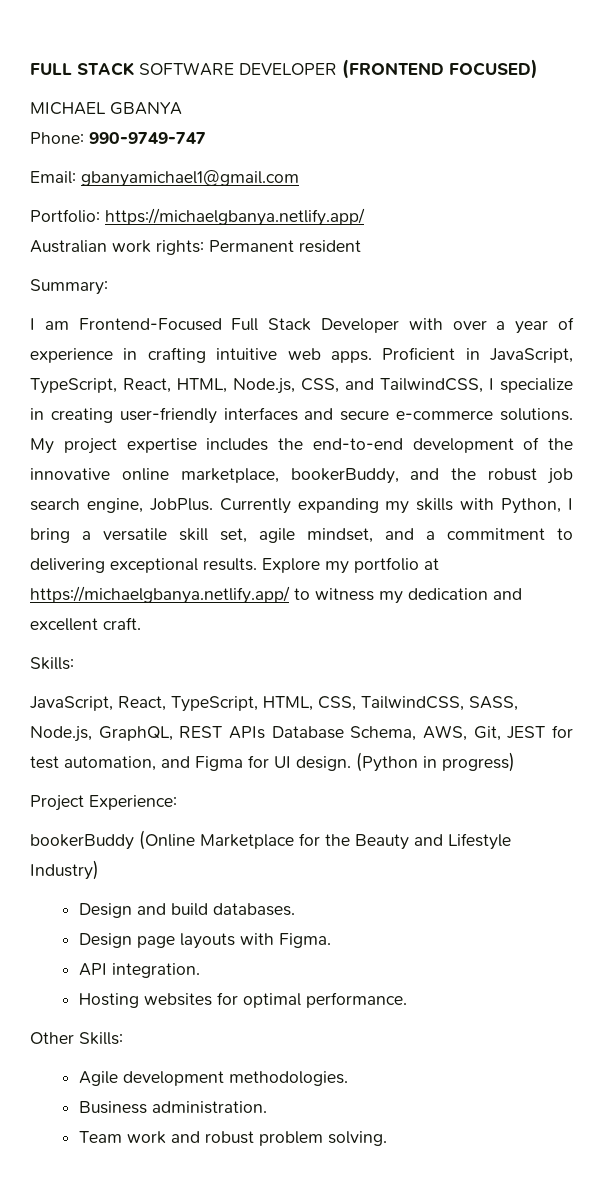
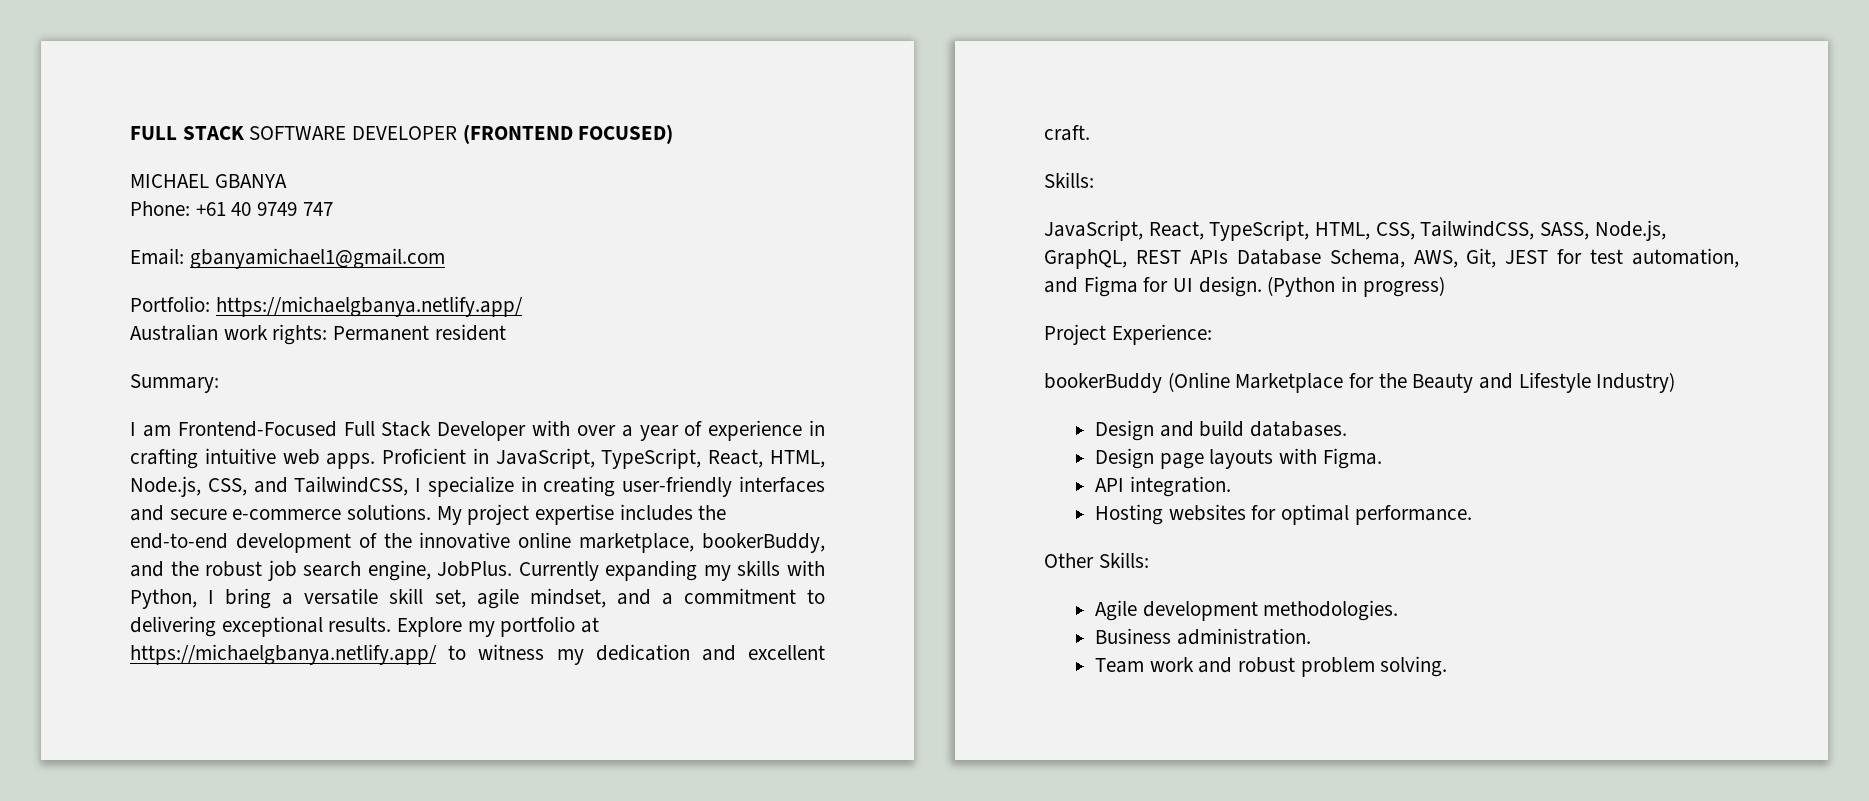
- Phone: 990-9749-747
+ Phone: +61 40 9749 747

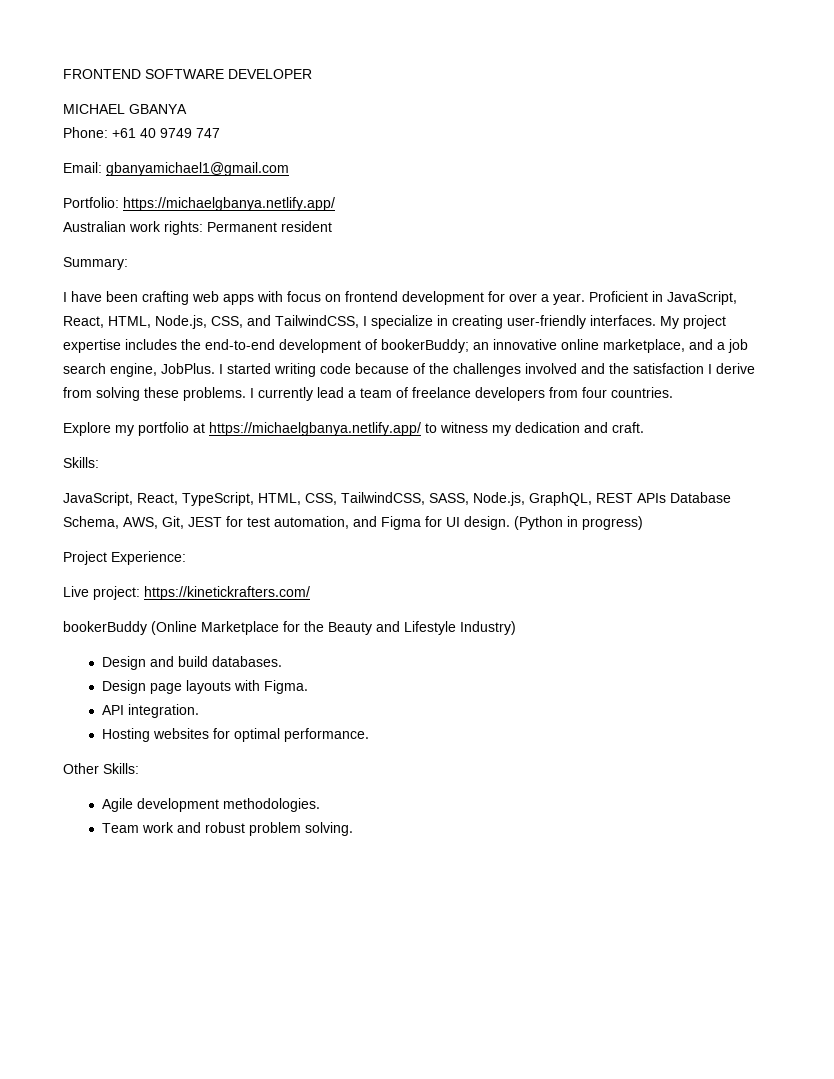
- FULL STACK SOFTWARE DEVELOPER (FRONTEND FOCUSED)
+ FRONTEND SOFTWARE DEVELOPER
- I am Frontend-Focused Full Stack Developer with over a year of experience in crafting intuitive web apps.
+ I have been crafting web apps with focus on frontend development for over a year.
- Proficient in JavaScript, TypeScript, React, HTML, Node.js, CSS, and TailwindCSS, I specialize in creating user-friendly interfaces and secure e-commerce solutions.
+ Proficient in JavaScript, React, HTML, Node.js, CSS, and TailwindCSS, I specialize in creating user-friendly interfaces.
- My project expertise includes the end-to-end development of the innovative online marketplace, bookerBuddy, and the robust job search engine, JobPlus. Currently expanding my skills with Python, I bring a versatile skill set, agile mindset, and a commitment to delivering exceptional results. Explore my portfolio at https://michaelgbanya.netlify.app/ to witness my dedication and excellent craft.
+ My project expertise includes the end-to-end development of bookerBuddy; an innovative online marketplace, and a job search engine, JobPlus. I started writing code because of the challenges involved and the satisfaction I derive from solving these problems. I currently lead a team of freelance developers from four countries.
+ Explore my portfolio at https://michaelgbanya.netlify.app/ to witness my dedication and craft.
+ Live project: https://kinetickrafters.com/
- Business administration.

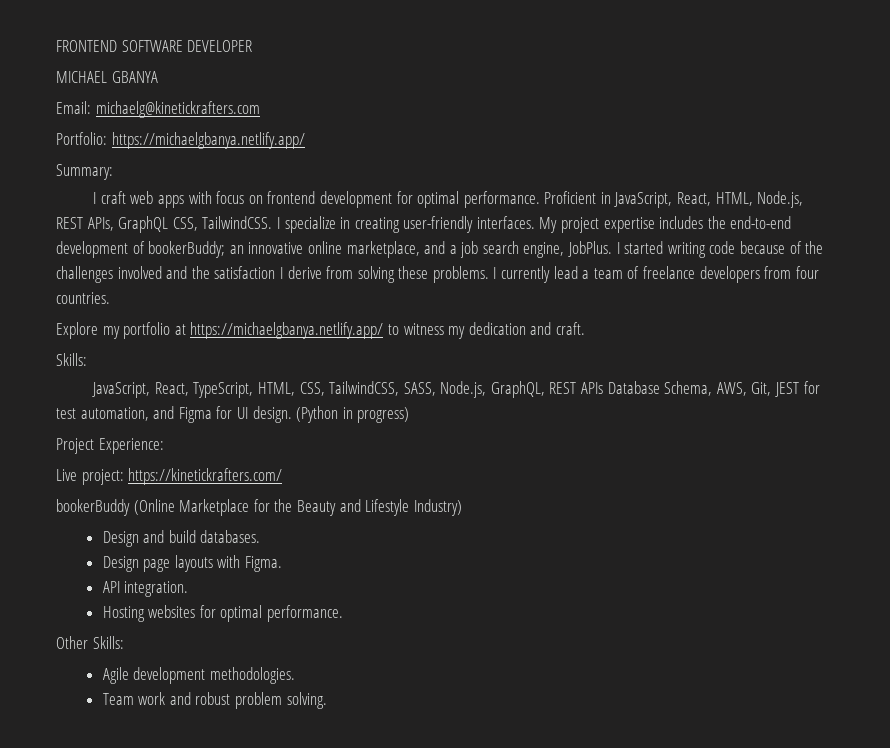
- Phone: +61 40 9749 747
- Email: gbanyamichael1@gmail.com
+ Email: michaelg@kinetickrafters.com
- Australian work rights: Permanent resident
- I have been crafting web apps with focus on frontend development for over a year.
+ I craft web apps with focus on frontend development for optimal performance.
- Proficient in JavaScript, React, HTML, Node.js, CSS, and TailwindCSS, I specialize in creating user-friendly interfaces.
+ Proficient in JavaScript, React, HTML, Node.js, REST APIs, GraphQL CSS, TailwindCSS. I specialize in creating user-friendly interfaces.

